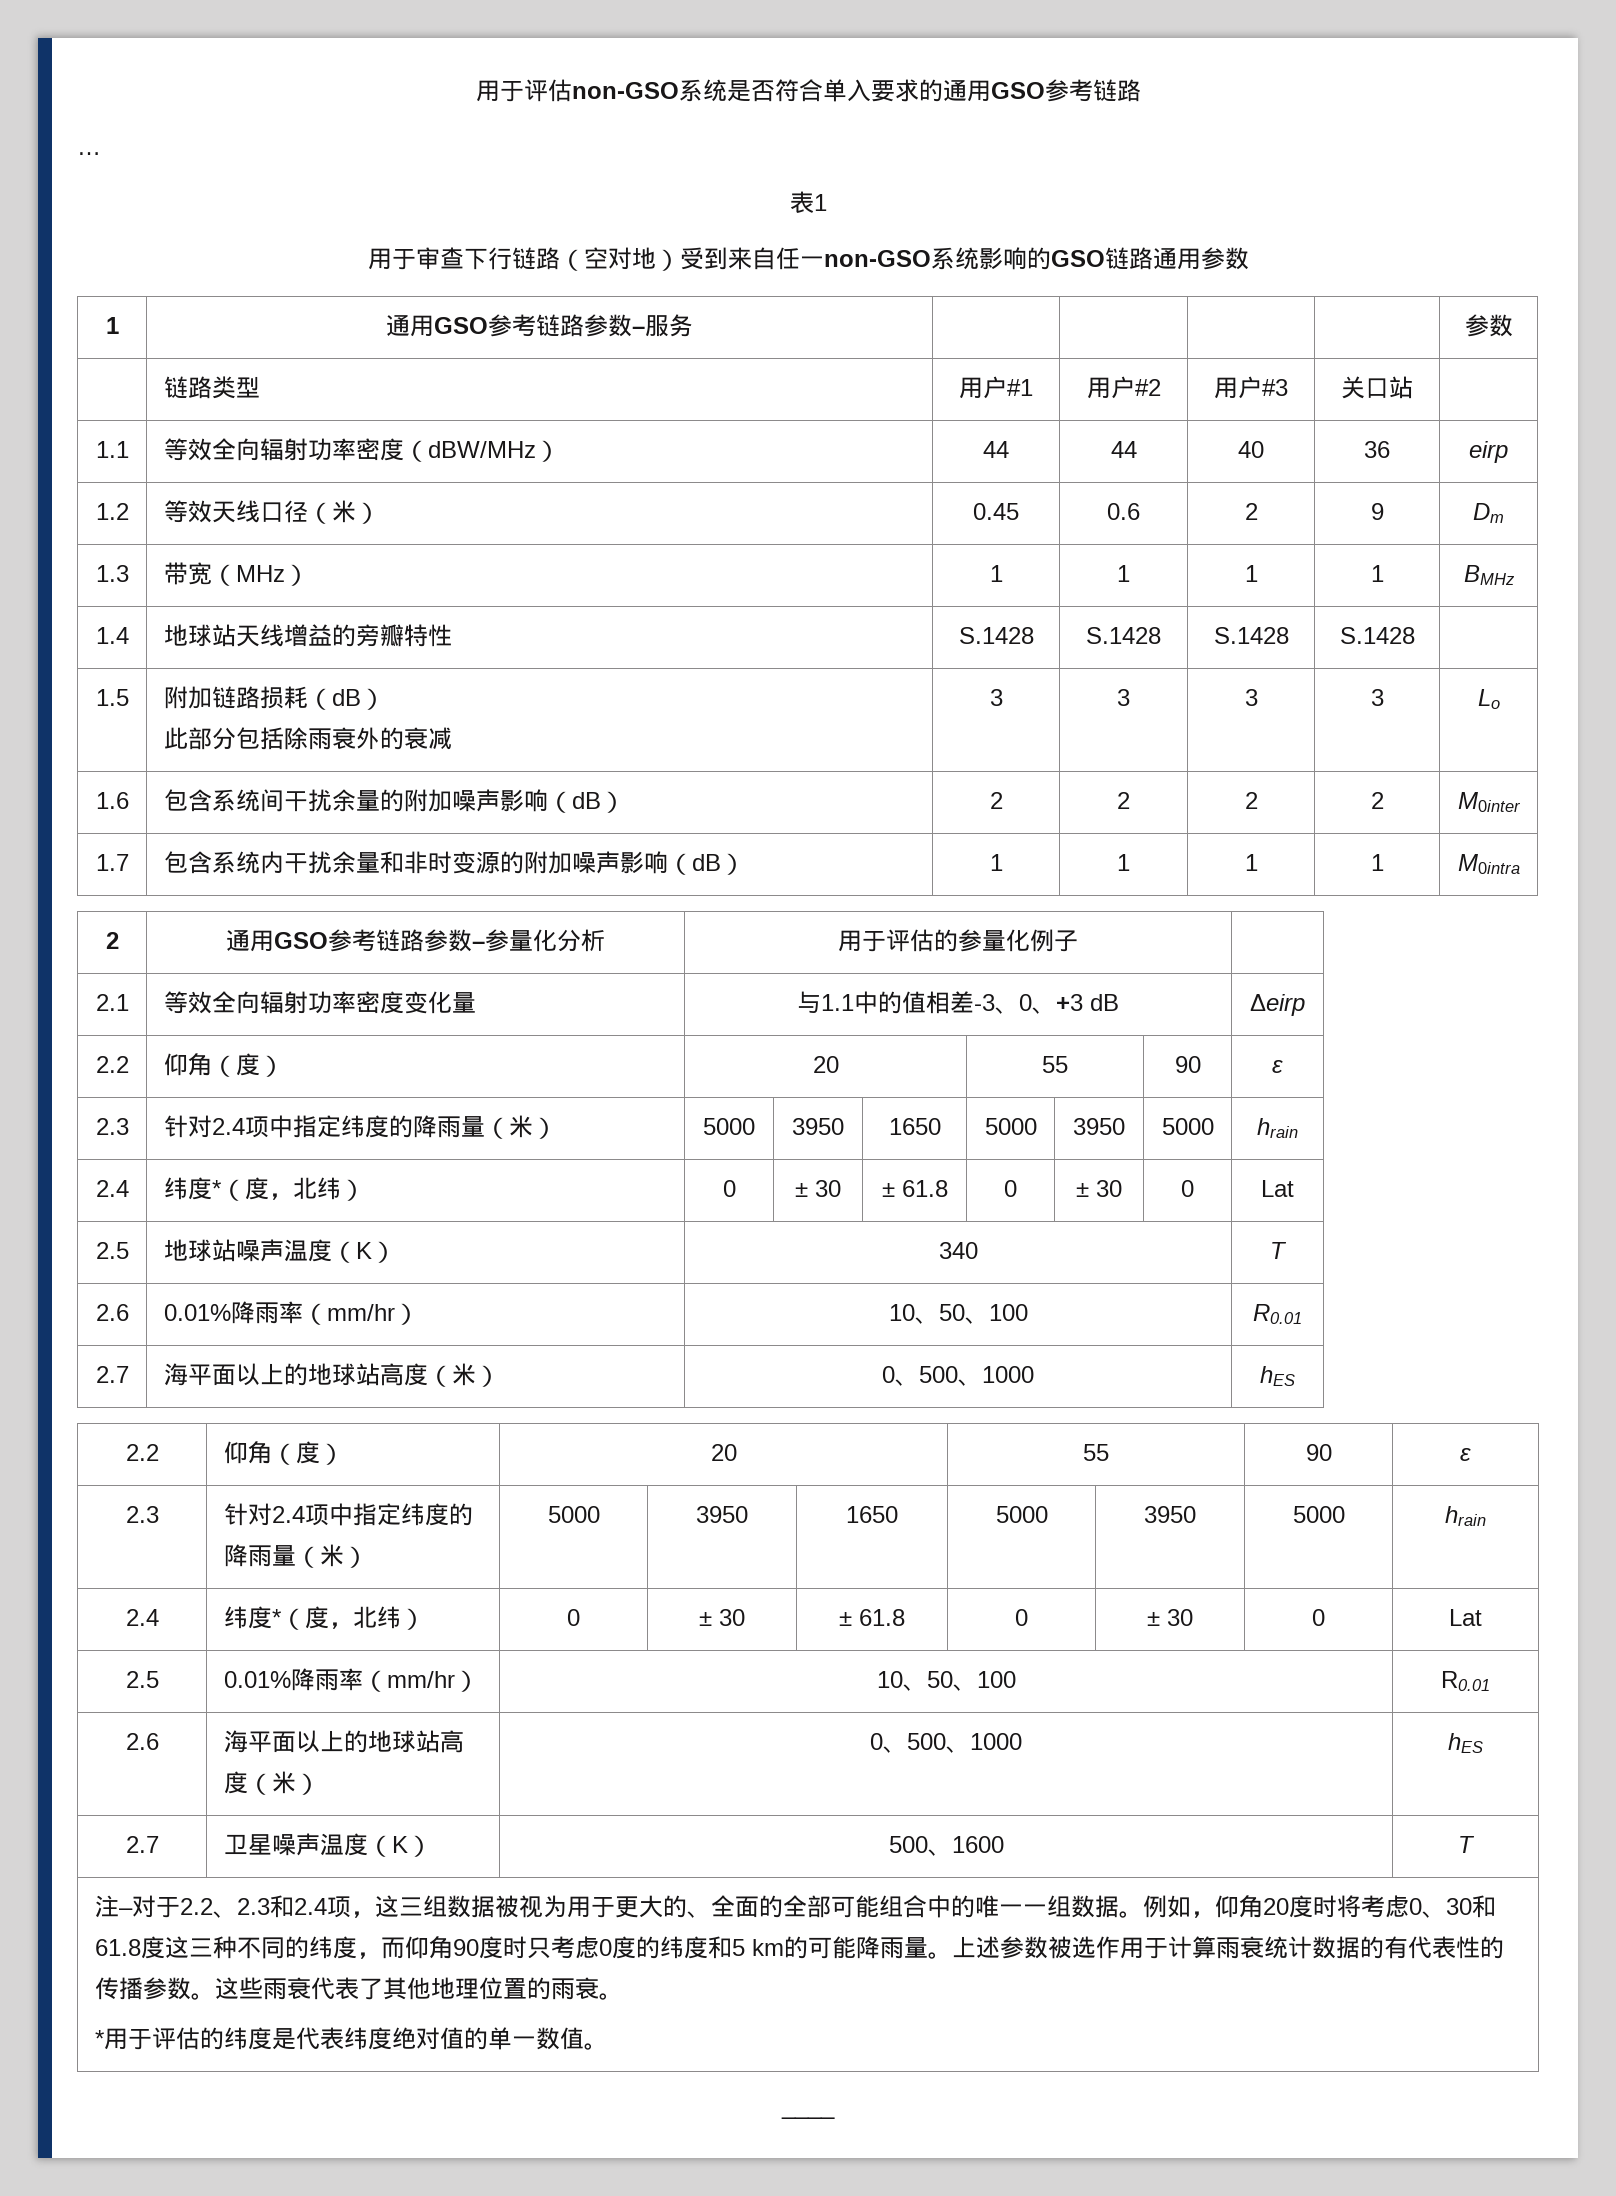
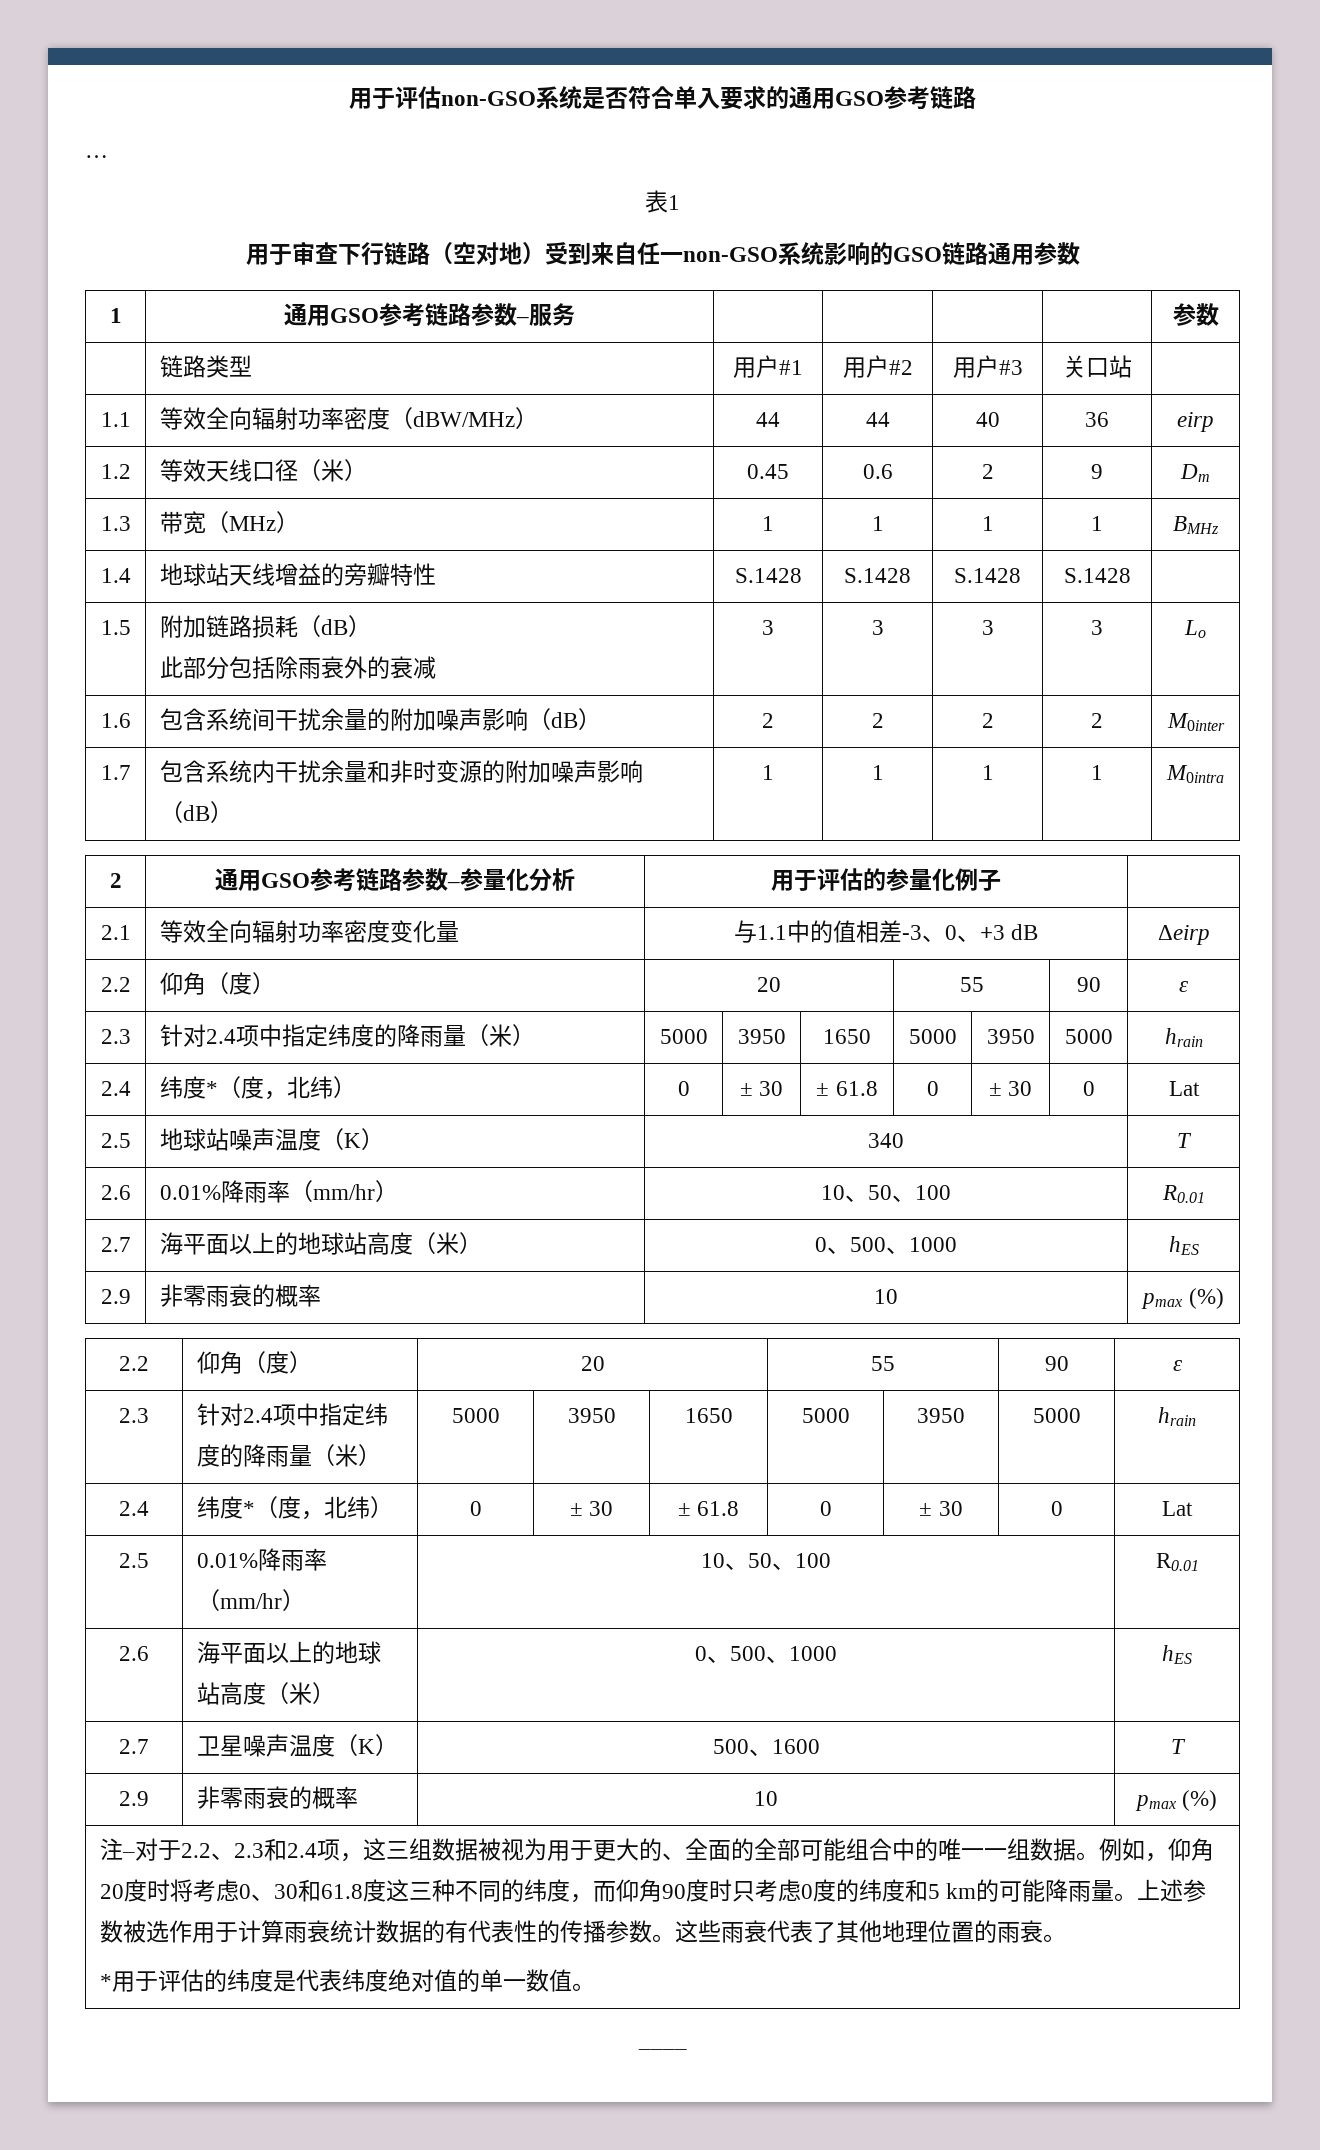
  2.7 | 海平面以上的地球站高度（米） | 0、500、1000 | hES
+ 2.9 | 非零雨衰的概率 | 10 | pmax (%)
  2.7 | 卫星噪声温度（K） | 500、1600 | T
+ 2.9 | 非零雨衰的概率 | 10 | pmax (%)

